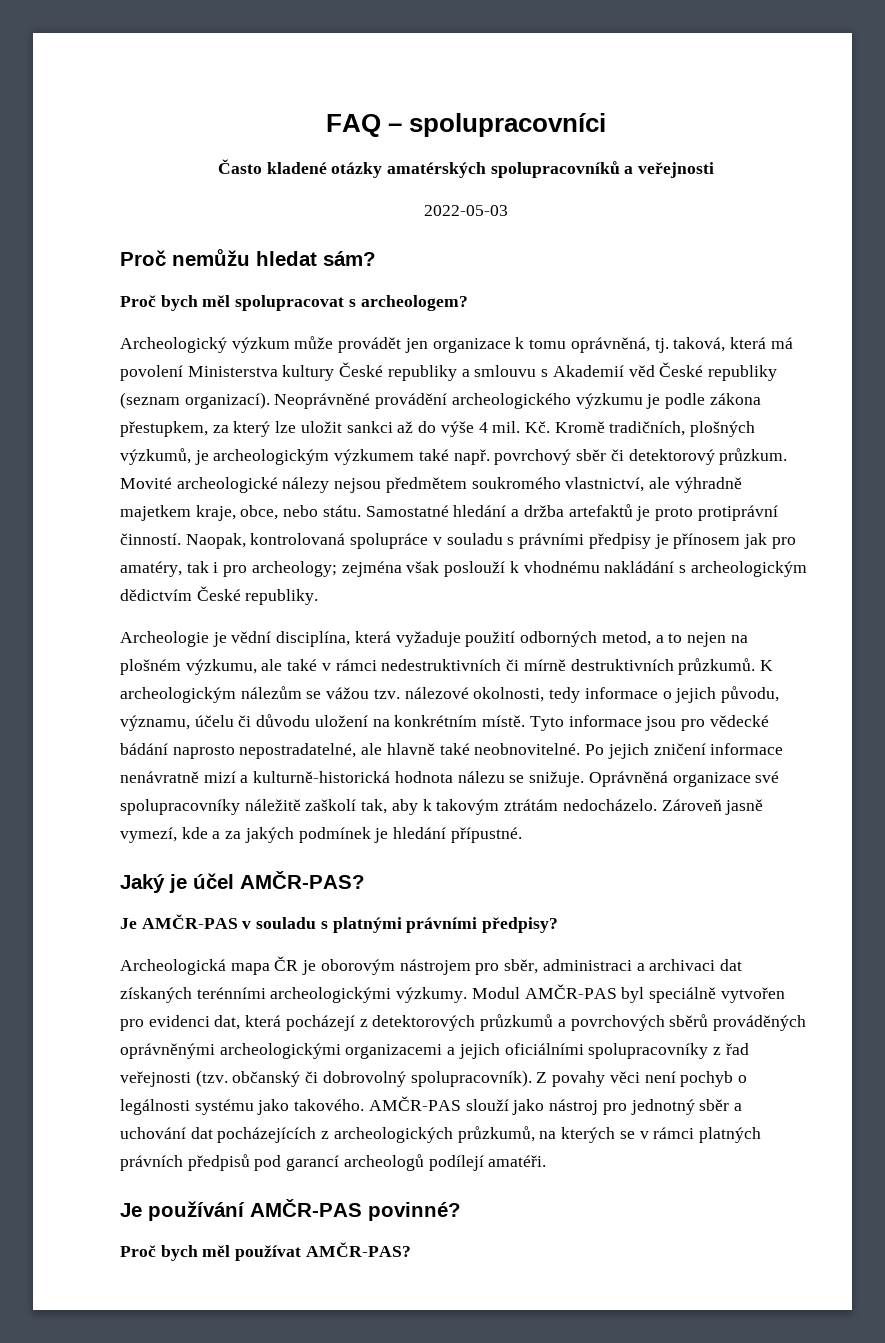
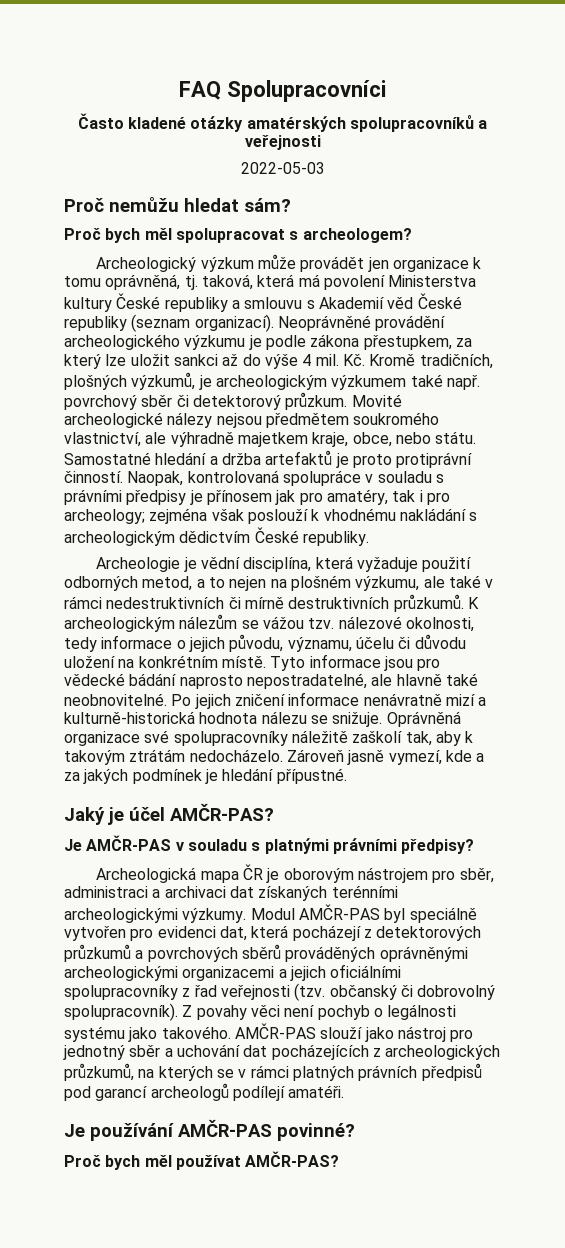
- FAQ – spolupracovníci
+ FAQ Spolupracovníci

